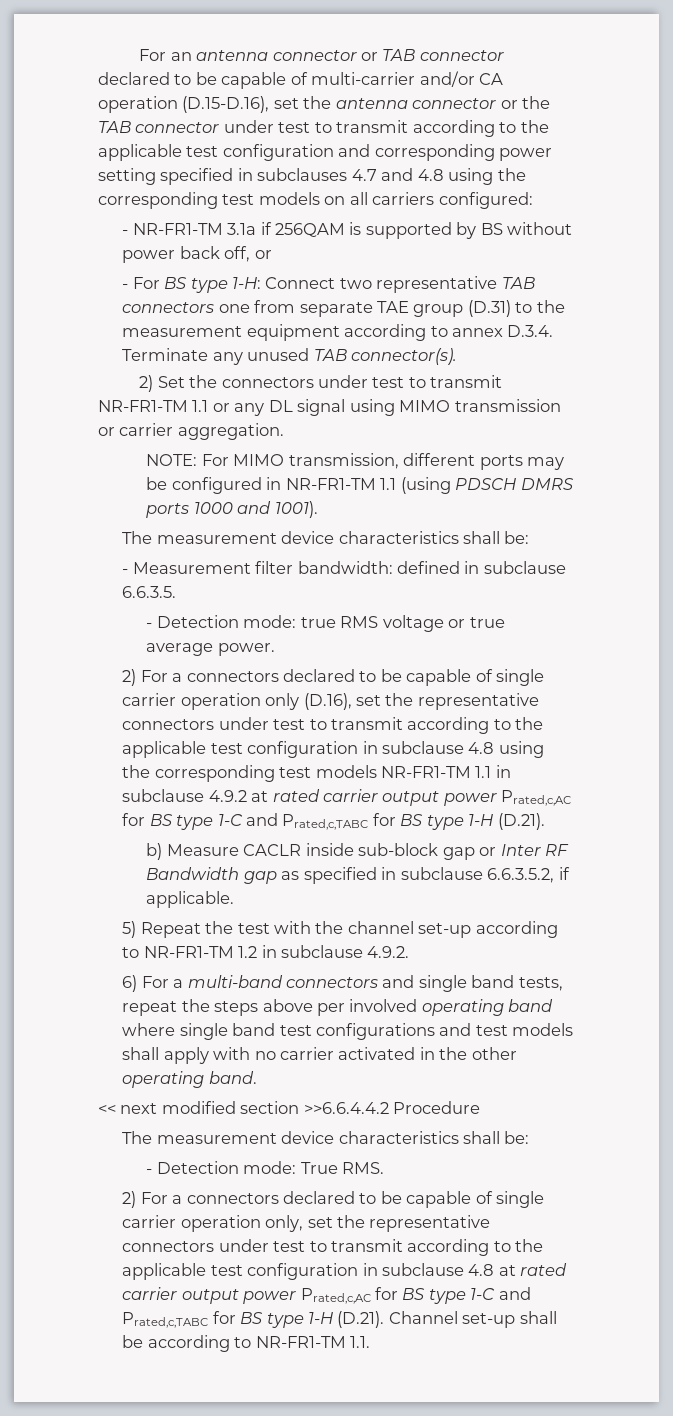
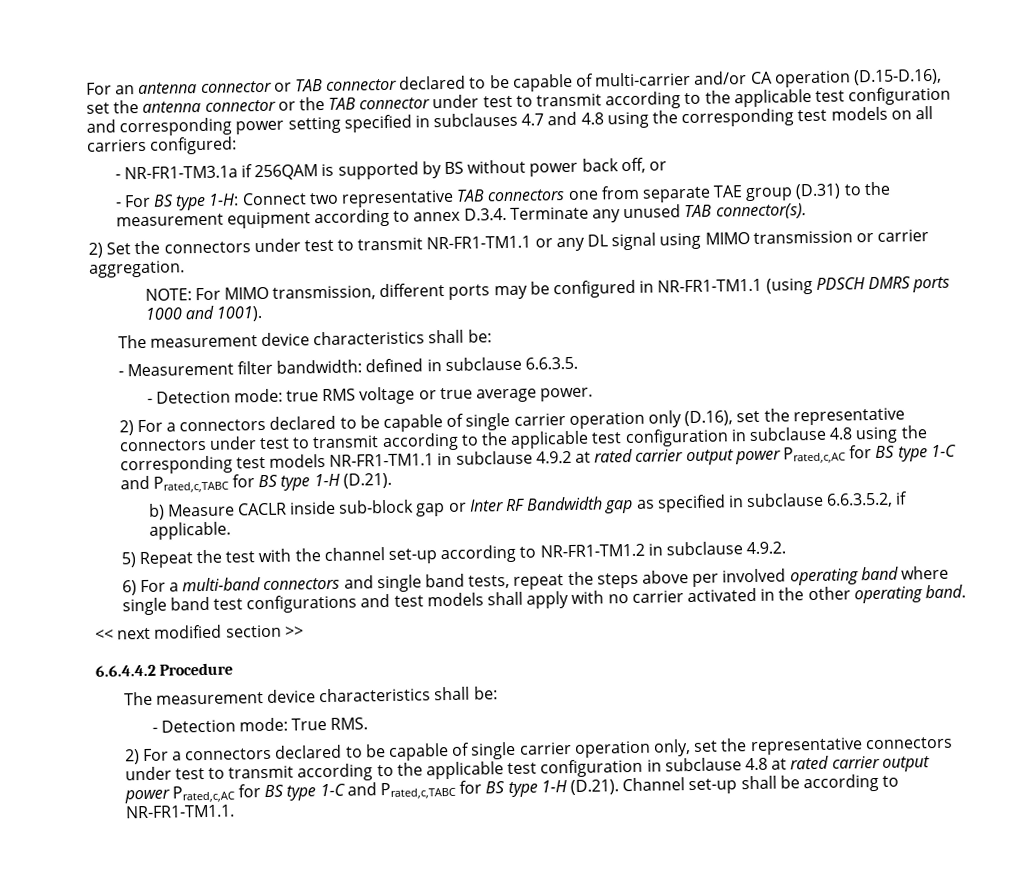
- - NR-FR1-TM 3.1a if 256QAM is supported by BS without power back off, or
+ - NR-FR1-TM3.1a if 256QAM is supported by BS without power back off, or
- 2) Set the connectors under test to transmit NR-FR1-TM 1.1 or any DL signal using MIMO transmission or carrier aggregation.
+ 2) Set the connectors under test to transmit NR-FR1-TM1.1 or any DL signal using MIMO transmission or carrier aggregation.
- NOTE: For MIMO transmission, different ports may be configured in NR-FR1-TM 1.1 (using PDSCH DMRS ports 1000 and 1001).
+ NOTE: For MIMO transmission, different ports may be configured in NR-FR1-TM1.1 (using PDSCH DMRS ports 1000 and 1001).
- 2) For a connectors declared to be capable of single carrier operation only (D.16), set the representative connectors under test to transmit according to the applicable test configuration in subclause 4.8 using the corresponding test models NR-FR1-TM 1.1 in subclause 4.9.2 at rated carrier output power Prated,c,AC for BS type 1-C and Prated,c,TABC for BS type 1-H (D.21).
+ 2) For a connectors declared to be capable of single carrier operation only (D.16), set the representative connectors under test to transmit according to the applicable test configuration in subclause 4.8 using the corresponding test models NR-FR1-TM1.1 in subclause 4.9.2 at rated carrier output power Prated,c,AC for BS type 1-C and Prated,c,TABC for BS type 1-H (D.21).
- 5) Repeat the test with the channel set-up according to NR-FR1-TM 1.2 in subclause 4.9.2.
+ 5) Repeat the test with the channel set-up according to NR-FR1-TM1.2 in subclause 4.9.2.
- << next modified section >>6.6.4.4.2 Procedure
+ << next modified section >>
+ 6.6.4.4.2 Procedure
- 2) For a connectors declared to be capable of single carrier operation only, set the representative connectors under test to transmit according to the applicable test configuration in subclause 4.8 at rated carrier output power Prated,c,AC for BS type 1-C and Prated,c,TABC for BS type 1-H (D.21). Channel set-up shall be according to NR-FR1-TM 1.1.
+ 2) For a connectors declared to be capable of single carrier operation only, set the representative connectors under test to transmit according to the applicable test configuration in subclause 4.8 at rated carrier output power Prated,c,AC for BS type 1-C and Prated,c,TABC for BS type 1-H (D.21). Channel set-up shall be according to NR-FR1-TM1.1.

